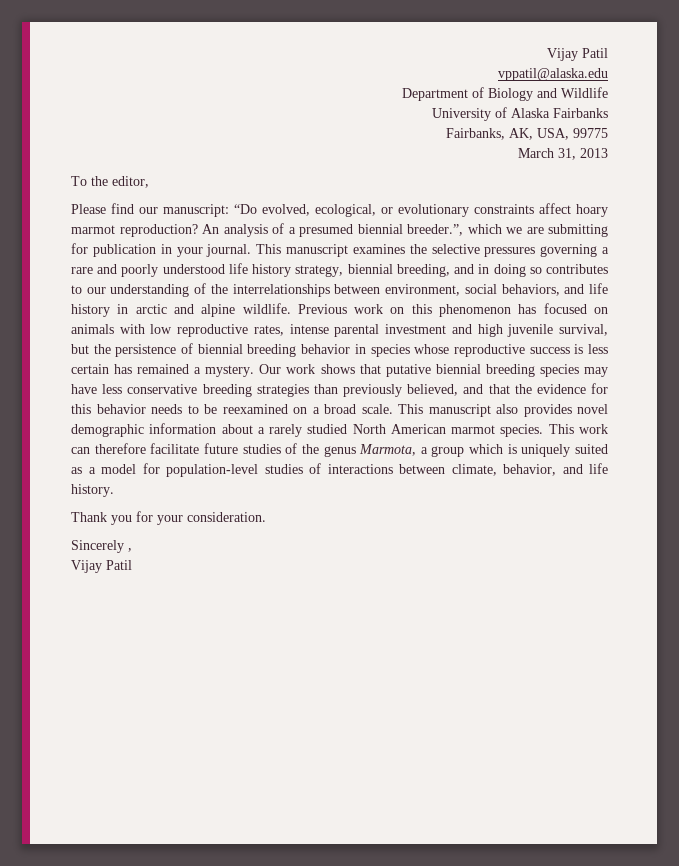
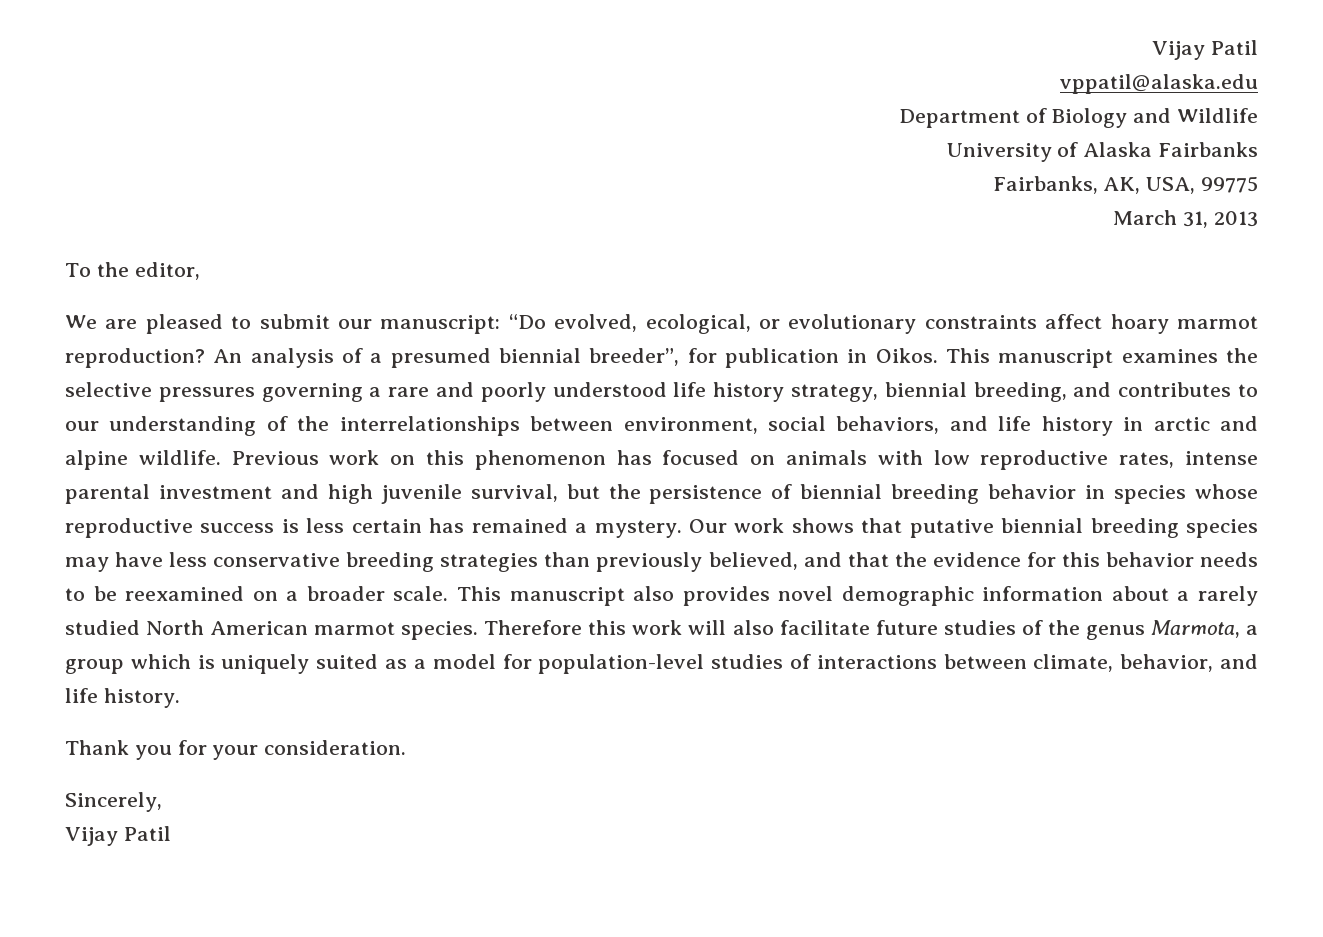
- Please find our manuscript: “Do evolved, ecological, or evolutionary constraints affect hoary marmot reproduction?
+ We are pleased to submit our manuscript: “Do evolved, ecological, or evolutionary constraints affect hoary marmot reproduction?
- An analysis of a presumed biennial breeder.”, which we are submitting for publication in your journal.
+ An analysis of a presumed biennial breeder”, for publication in Oikos.
- This manuscript examines the selective pressures governing a rare and poorly understood life history strategy, biennial breeding, and in doing so contributes to our understanding of the interrelationships between environment, social behaviors, and life history in arctic and alpine wildlife.
+ This manuscript examines the selective pressures governing a rare and poorly understood life history strategy, biennial breeding, and contributes to our understanding of the interrelationships between environment, social behaviors, and life history in arctic and alpine wildlife.
- Our work shows that putative biennial breeding species may have less conservative breeding strategies than previously believed, and that the evidence for this behavior needs to be reexamined on a broad scale.
+ Our work shows that putative biennial breeding species may have less conservative breeding strategies than previously believed, and that the evidence for this behavior needs to be reexamined on a broader scale.
- This work can therefore facilitate future studies of the genus Marmota, a group which is uniquely suited as a model for population-level studies of interactions between climate, behavior, and life history.
+ Therefore this work will also facilitate future studies of the genus Marmota, a group which is uniquely suited as a model for population-level studies of interactions between climate, behavior, and life history.
- Sincerely ,
+ Sincerely,

